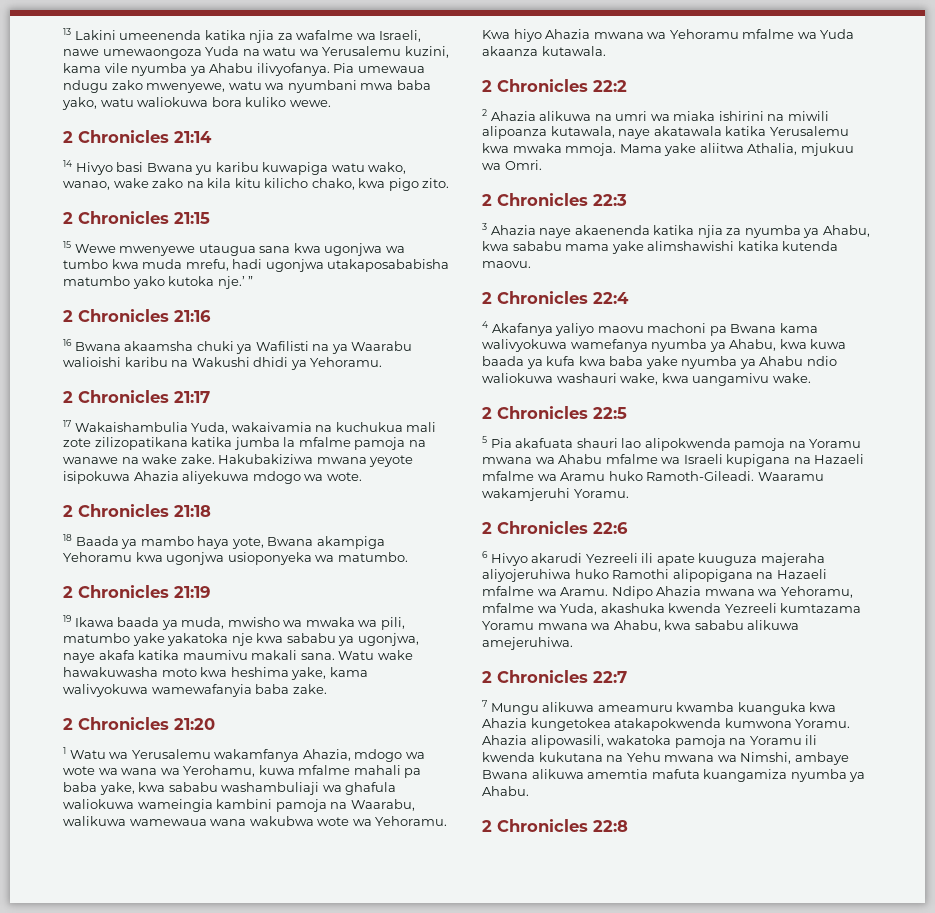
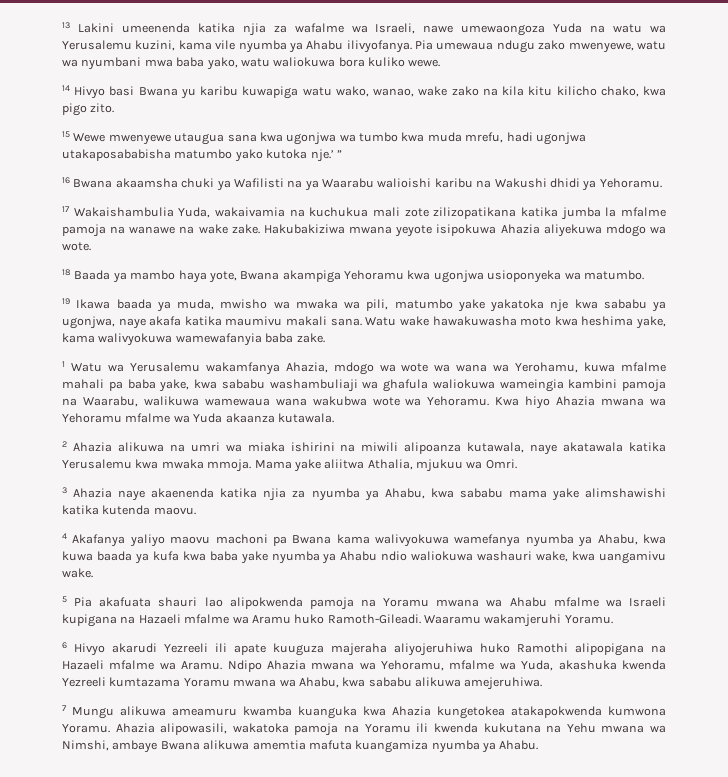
- 2 Chronicles 21:14
- 2 Chronicles 21:15
- 2 Chronicles 21:16
- 2 Chronicles 21:17
- 2 Chronicles 21:18
- 2 Chronicles 21:19
- 2 Chronicles 21:20
- 2 Chronicles 22:2
- 2 Chronicles 22:3
- 2 Chronicles 22:4
- 2 Chronicles 22:5
- 2 Chronicles 22:6
- 2 Chronicles 22:7
- 2 Chronicles 22:8

